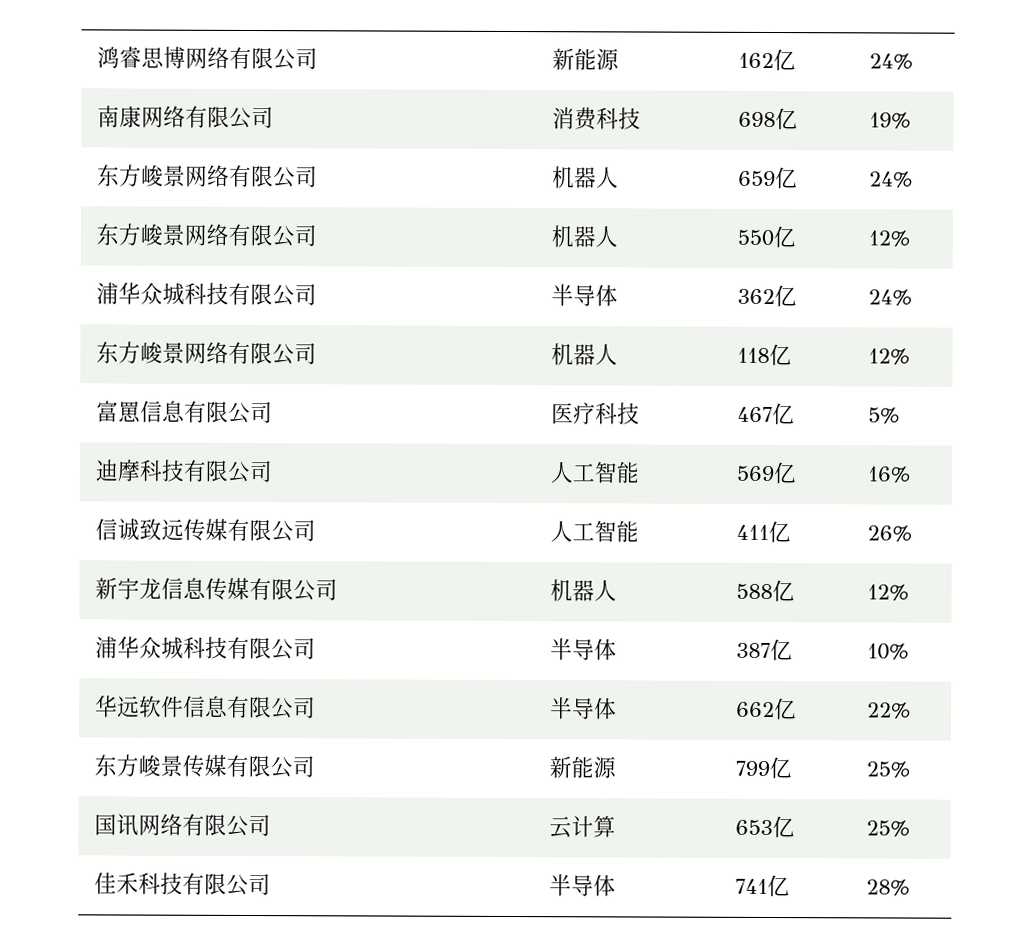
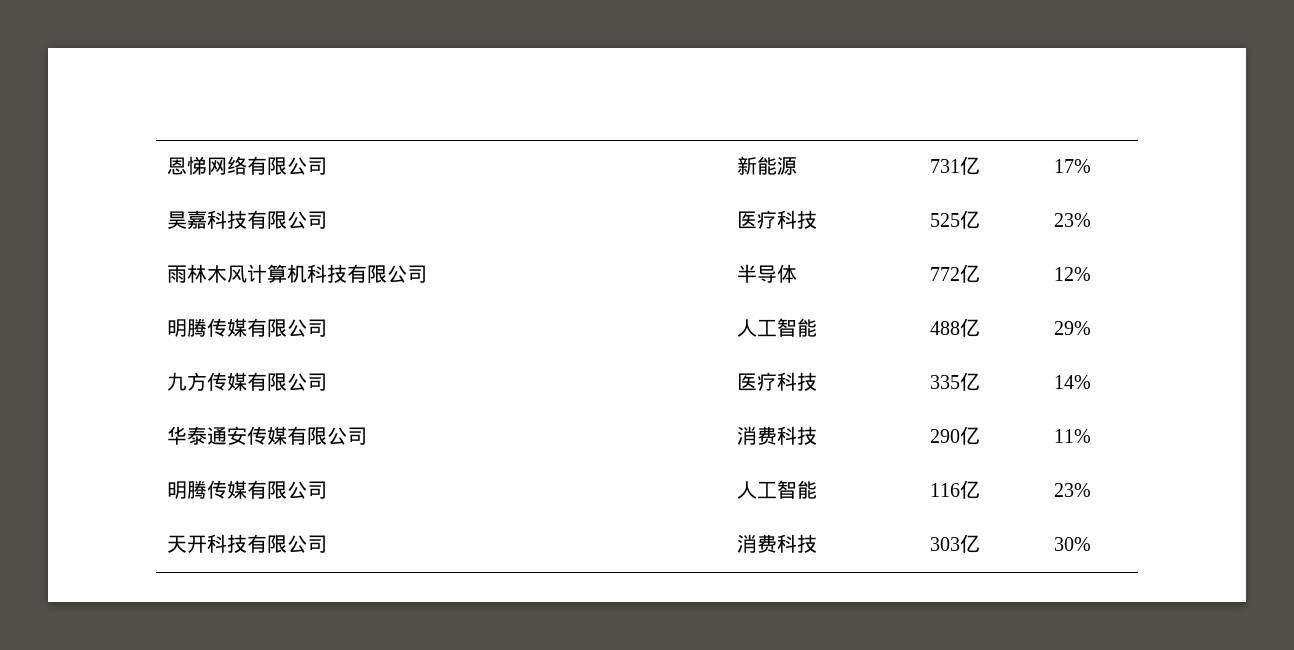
- 鸿睿思博网络有限公司 | 新能源 | 162亿 | 24%
- 南康网络有限公司 | 消费科技 | 698亿 | 19%
- 东方峻景网络有限公司 | 机器人 | 659亿 | 24%
- 东方峻景网络有限公司 | 机器人 | 550亿 | 12%
- 浦华众城科技有限公司 | 半导体 | 362亿 | 24%
- 东方峻景网络有限公司 | 机器人 | 118亿 | 12%
- 富罳信息有限公司 | 医疗科技 | 467亿 | 5%
- 迪摩科技有限公司 | 人工智能 | 569亿 | 16%
- 信诚致远传媒有限公司 | 人工智能 | 411亿 | 26%
- 新宇龙信息传媒有限公司 | 机器人 | 588亿 | 12%
- 浦华众城科技有限公司 | 半导体 | 387亿 | 10%
- 华远软件信息有限公司 | 半导体 | 662亿 | 22%
- 东方峻景传媒有限公司 | 新能源 | 799亿 | 25%
- 国讯网络有限公司 | 云计算 | 653亿 | 25%
- 佳禾科技有限公司 | 半导体 | 741亿 | 28%
+ 恩悌网络有限公司 | 新能源 | 731亿 | 17%
+ 昊嘉科技有限公司 | 医疗科技 | 525亿 | 23%
+ 雨林木风计算机科技有限公司 | 半导体 | 772亿 | 12%
+ 明腾传媒有限公司 | 人工智能 | 488亿 | 29%
+ 九方传媒有限公司 | 医疗科技 | 335亿 | 14%
+ 华泰通安传媒有限公司 | 消费科技 | 290亿 | 11%
+ 明腾传媒有限公司 | 人工智能 | 116亿 | 23%
+ 天开科技有限公司 | 消费科技 | 303亿 | 30%

